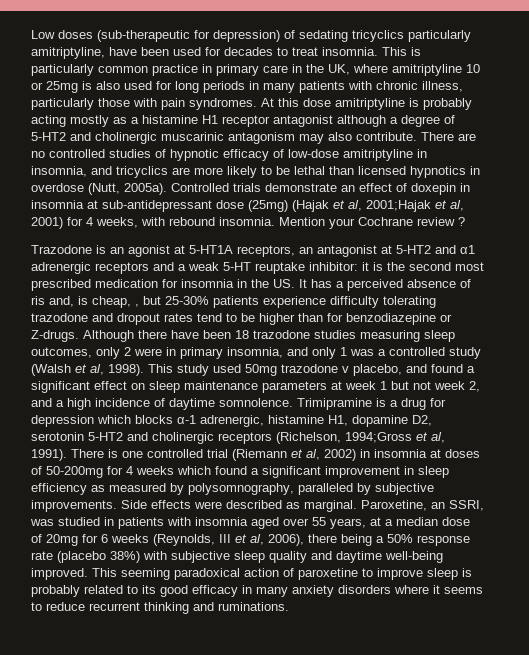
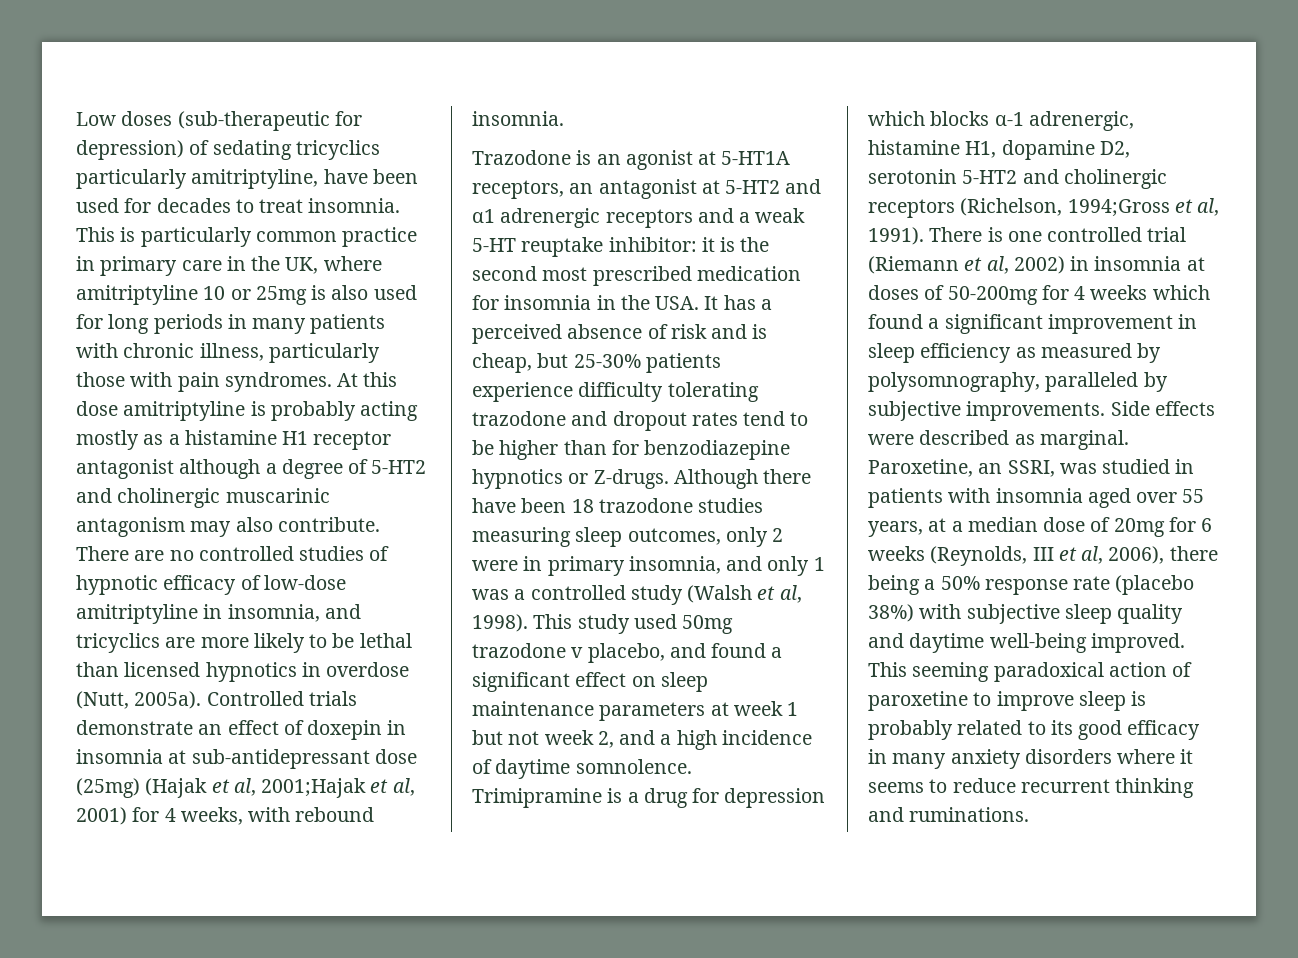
- Mention your Cochrane review ?
- Trazodone is an agonist at 5-HT1A receptors, an antagonist at 5-HT2 and α1 adrenergic receptors and a weak 5-HT reuptake inhibitor: it is the second most prescribed medication for insomnia in the US. It has a perceived absence of ris and, is cheap, , but 25-30% patients experience difficulty tolerating trazodone and dropout rates tend to be higher than for benzodiazepine or Z-drugs.
+ Trazodone is an agonist at 5-HT1A receptors, an antagonist at 5-HT2 and α1 adrenergic receptors and a weak 5-HT reuptake inhibitor: it is the second most prescribed medication for insomnia in the USA. It has a perceived absence of risk and is cheap, but 25-30% patients experience difficulty tolerating trazodone and dropout rates tend to be higher than for benzodiazepine hypnotics or Z-drugs.

